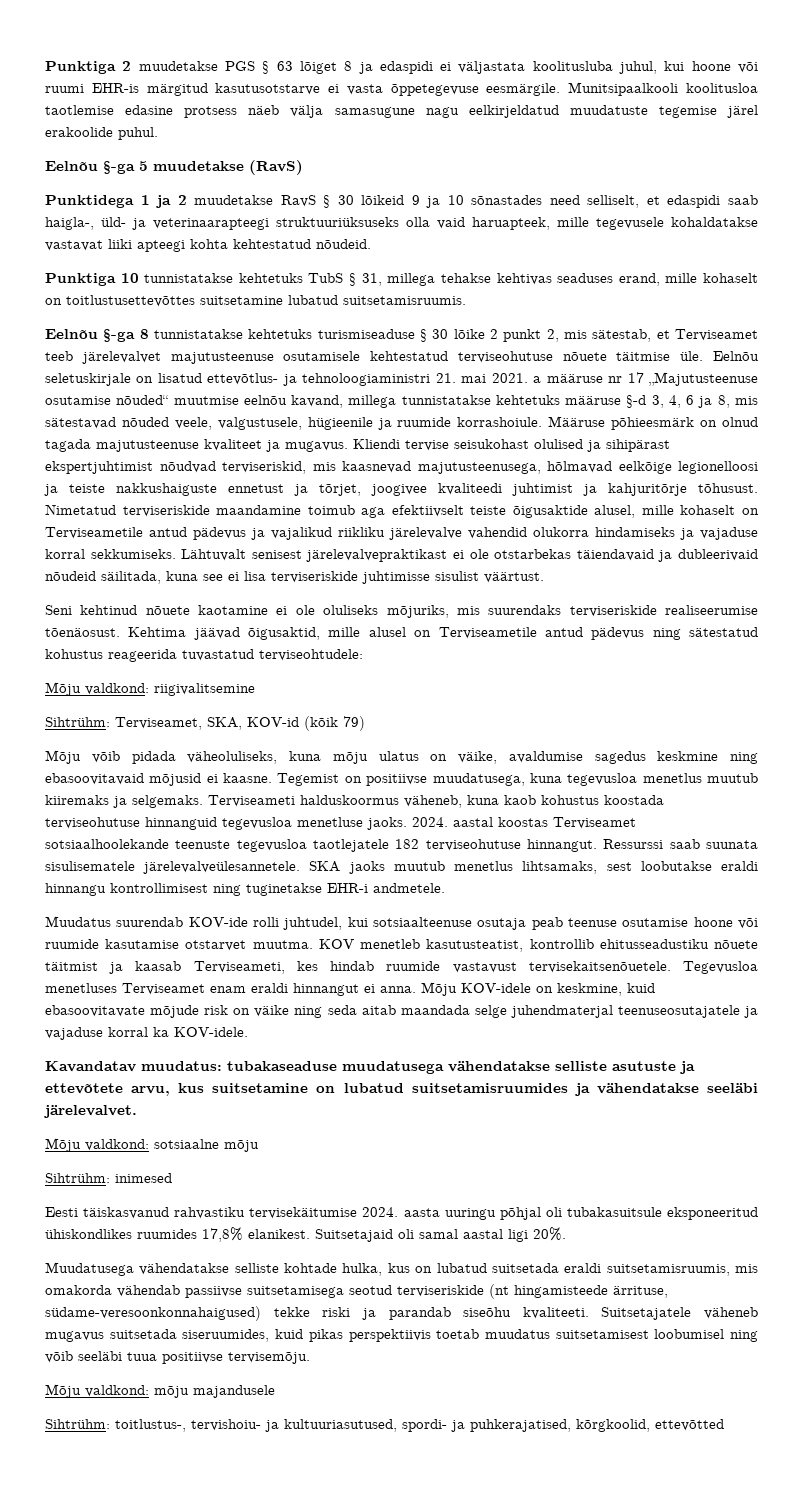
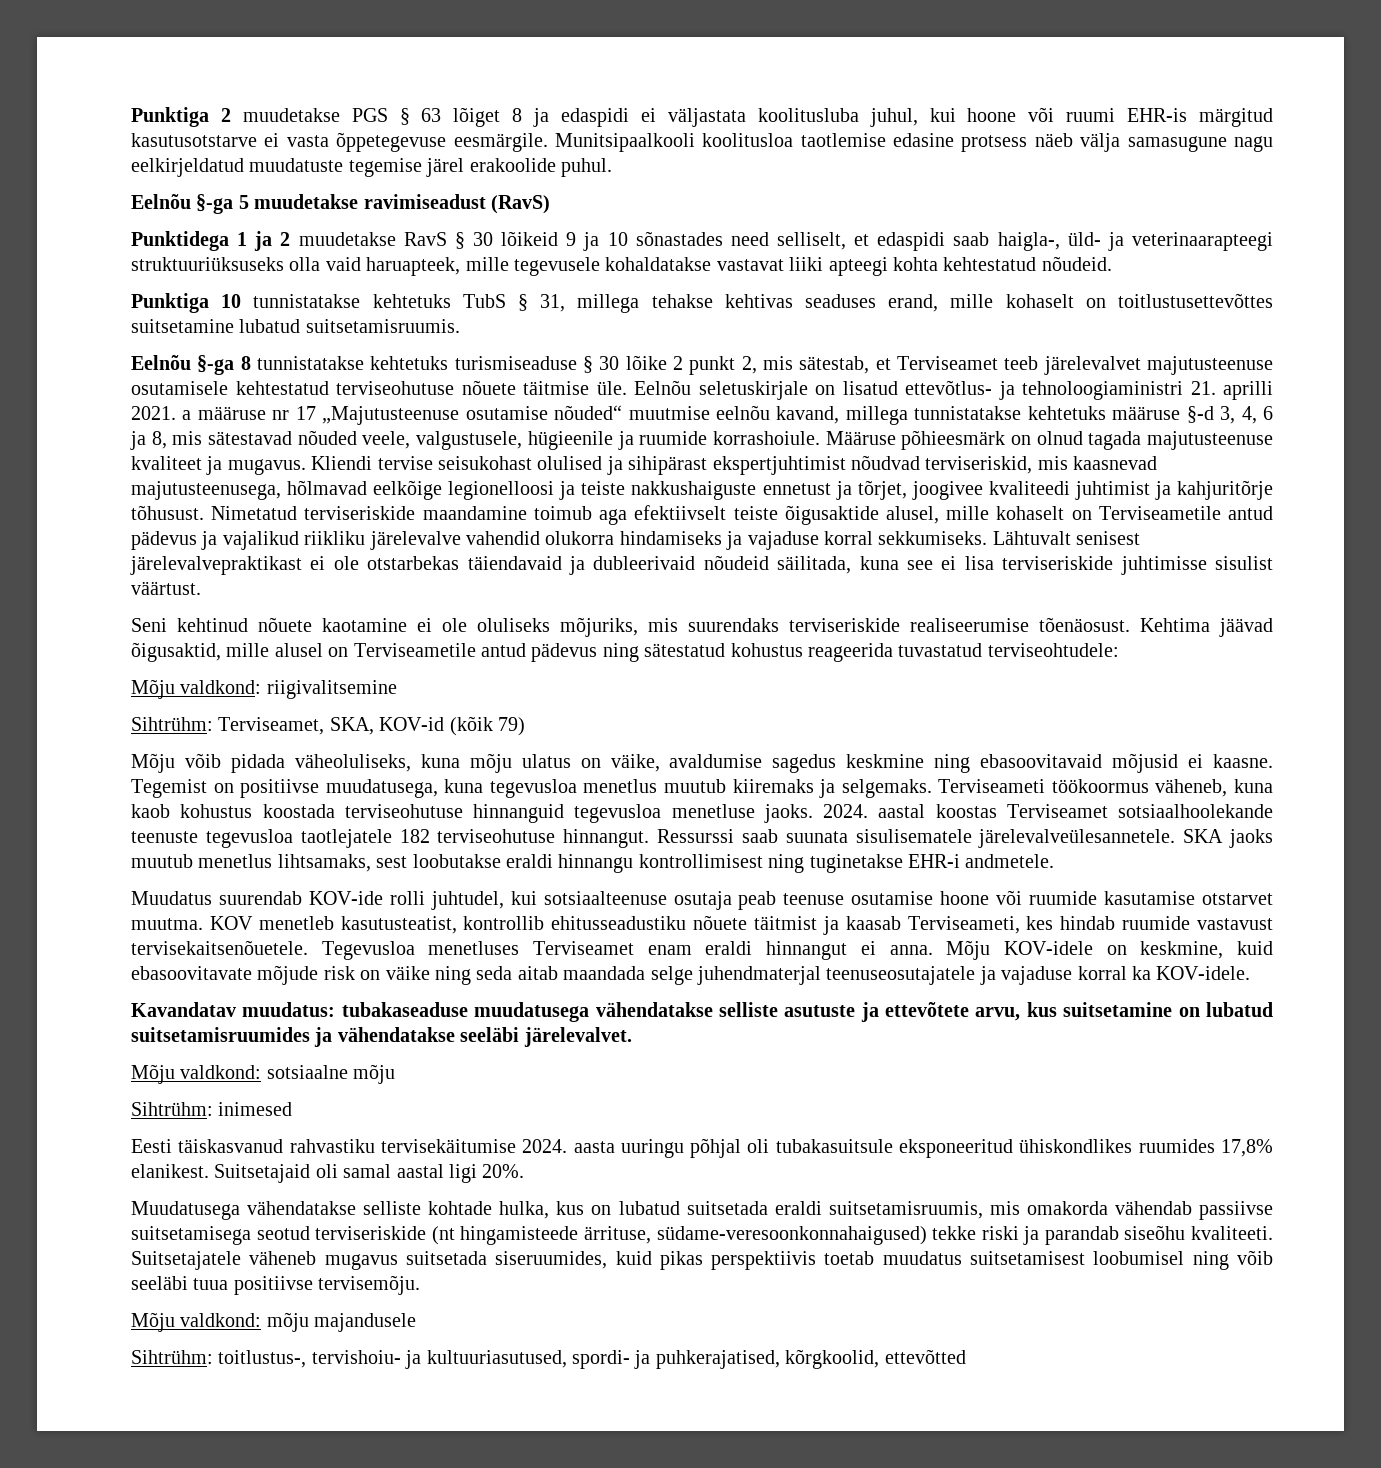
- Eelnõu §-ga 5 muudetakse (RavS)
+ Eelnõu §-ga 5 muudetakse ravimiseadust (RavS)
- Eelnõu seletuskirjale on lisatud ettevõtlus- ja tehnoloogiaministri 21. mai 2021. a määruse nr 17 „Majutusteenuse osutamise nõuded“ muutmise eelnõu kavand, millega tunnistatakse kehtetuks määruse §-d 3, 4, 6 ja 8, mis sätestavad nõuded veele, valgustusele, hügieenile ja ruumide korrashoiule.
+ Eelnõu seletuskirjale on lisatud ettevõtlus- ja tehnoloogiaministri 21. aprilli 2021. a määruse nr 17 „Majutusteenuse osutamise nõuded“ muutmise eelnõu kavand, millega tunnistatakse kehtetuks määruse §-d 3, 4, 6 ja 8, mis sätestavad nõuded veele, valgustusele, hügieenile ja ruumide korrashoiule.
- Terviseameti halduskoormus väheneb, kuna kaob kohustus koostada terviseohutuse hinnanguid tegevusloa menetluse jaoks.
+ Terviseameti töökoormus väheneb, kuna kaob kohustus koostada terviseohutuse hinnanguid tegevusloa menetluse jaoks.

